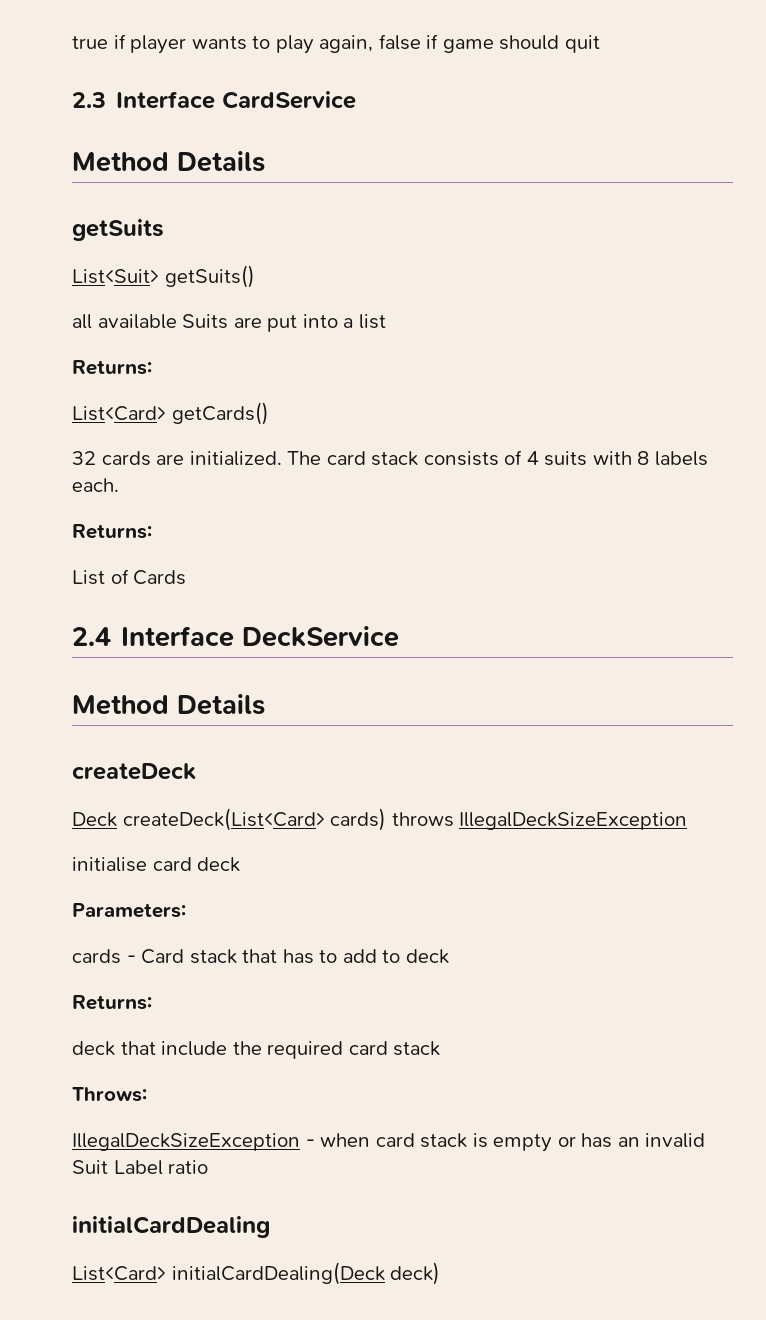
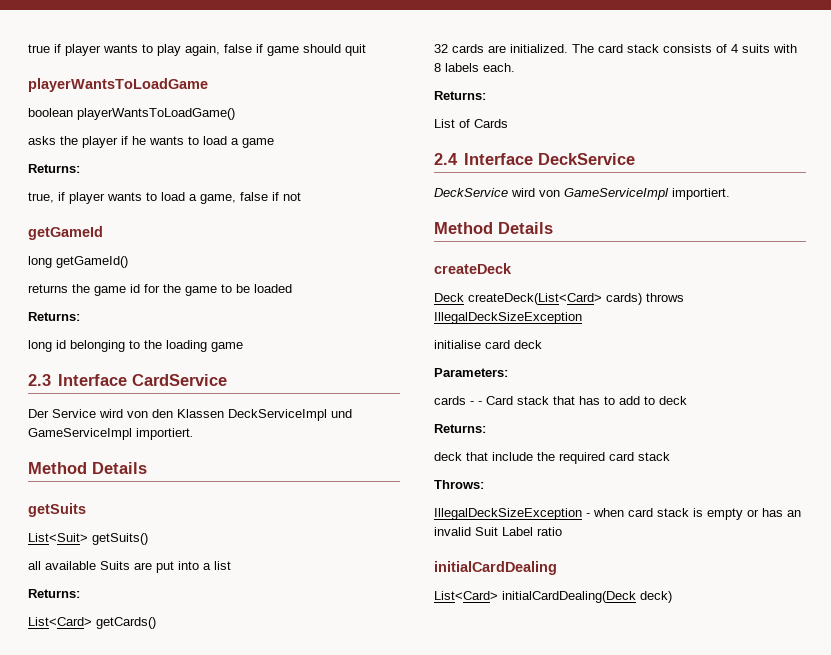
+ playerWantsToLoadGame
+ boolean playerWantsToLoadGame()
+ asks the player if he wants to load a game
+ Returns:
+ true, if player wants to load a game, false if not
+ getGameId
+ long getGameId()
+ returns the game id for the game to be loaded
+ Returns:
+ long id belonging to the loading game
  2.3 Interface CardService
+ Der Service wird von den Klassen DeckServiceImpl und GameServiceImpl importiert.
+ DeckService wird von GameServiceImpl importiert.
- cards - Card stack that has to add to deck
+ cards - - Card stack that has to add to deck

